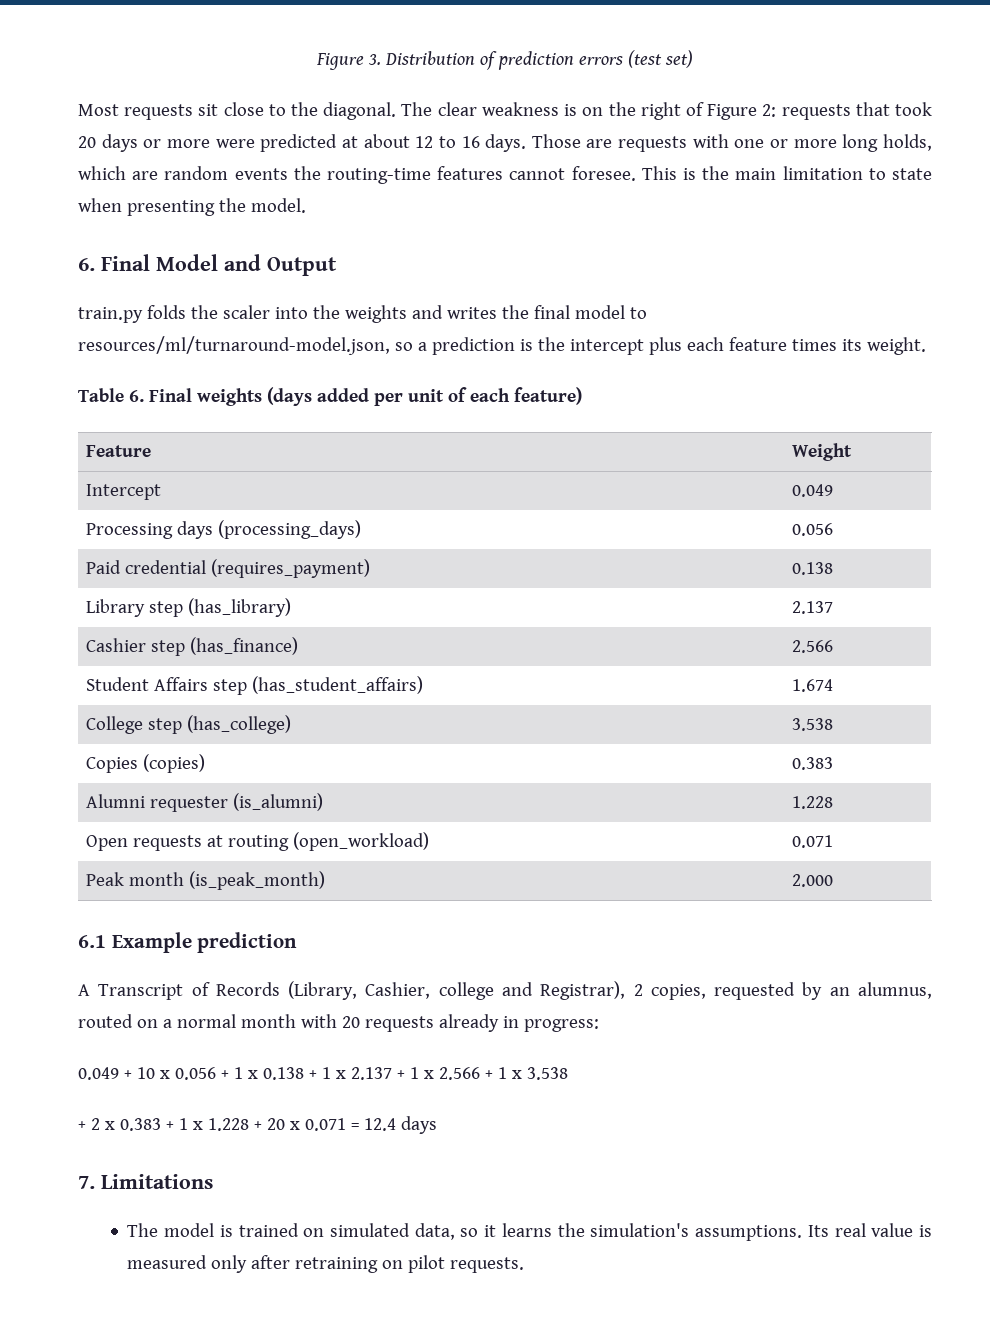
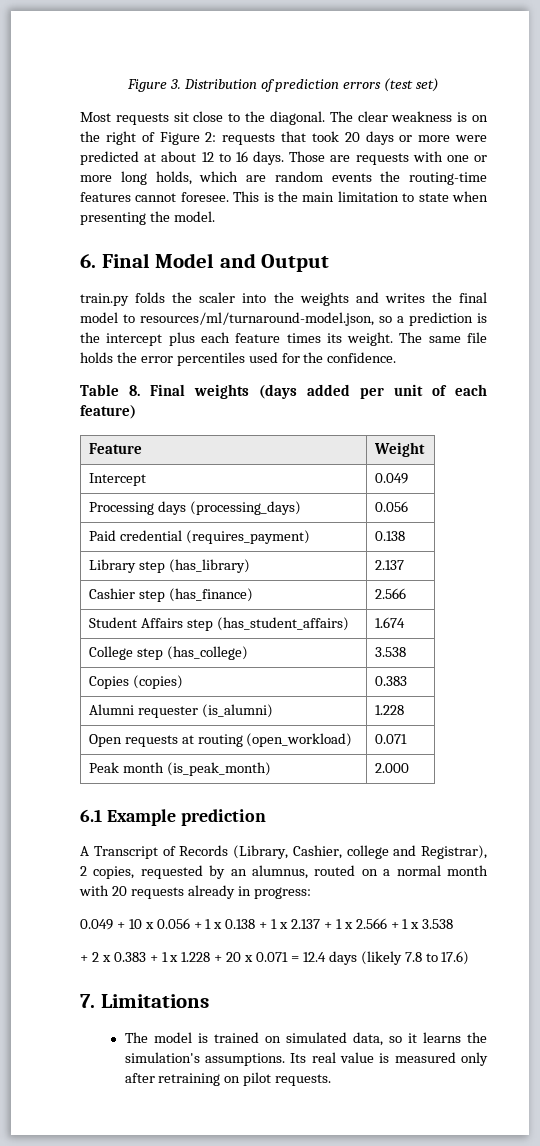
+ The same file holds the error percentiles used for the confidence.
- Table 6. Final weights (days added per unit of each feature)
+ Table 8. Final weights (days added per unit of each feature)
- + 2 x 0.383 + 1 x 1.228 + 20 x 0.071 = 12.4 days
+ + 2 x 0.383 + 1 x 1.228 + 20 x 0.071 = 12.4 days (likely 7.8 to 17.6)

